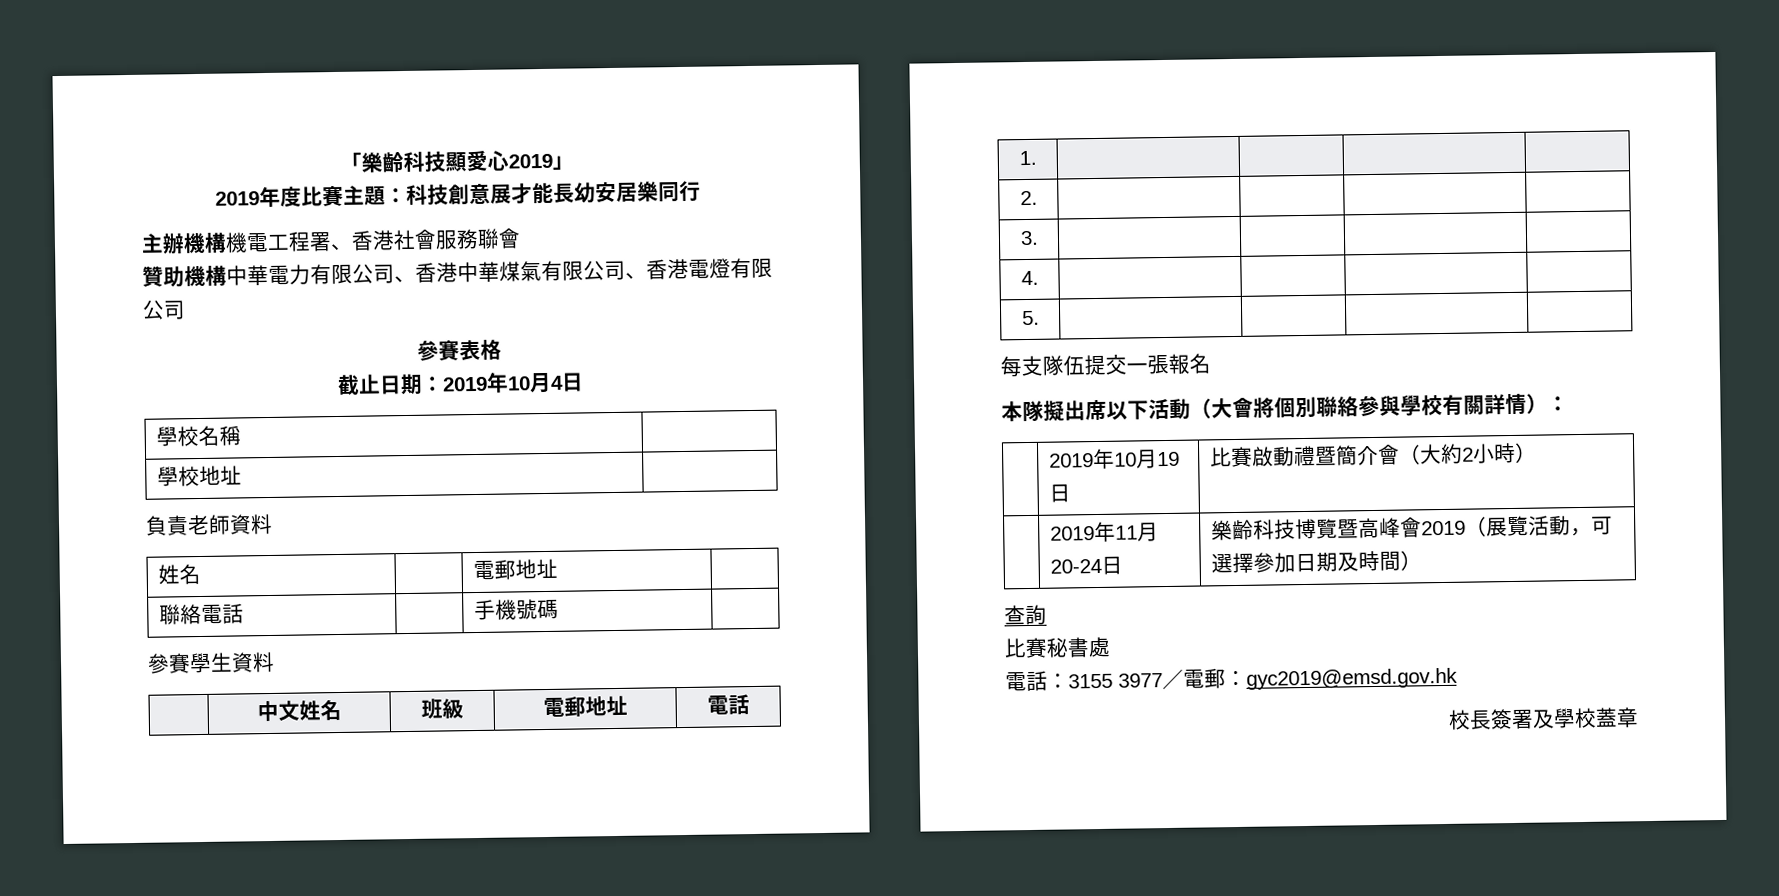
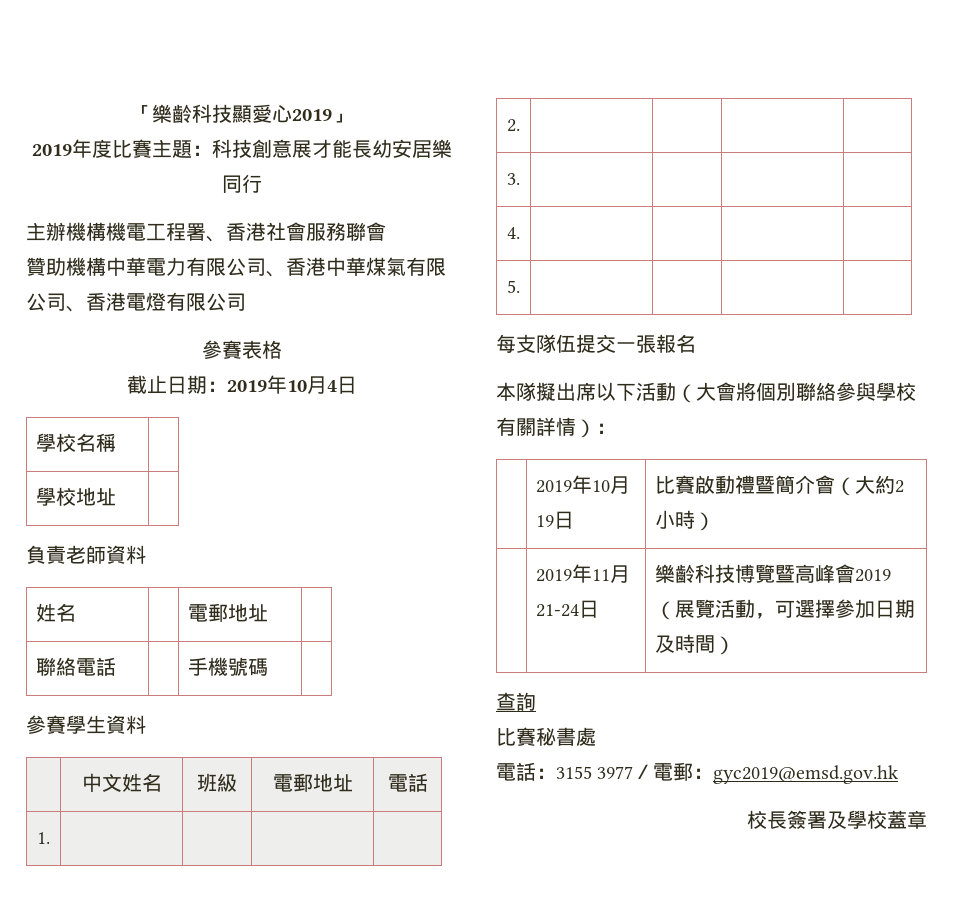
- | 2019年11月20-24日 | 樂齡科技博覽暨高峰會2019（展覽活動，可選擇參加日期及時間）
+ | 2019年11月21-24日 | 樂齡科技博覽暨高峰會2019（展覽活動，可選擇參加日期及時間）

